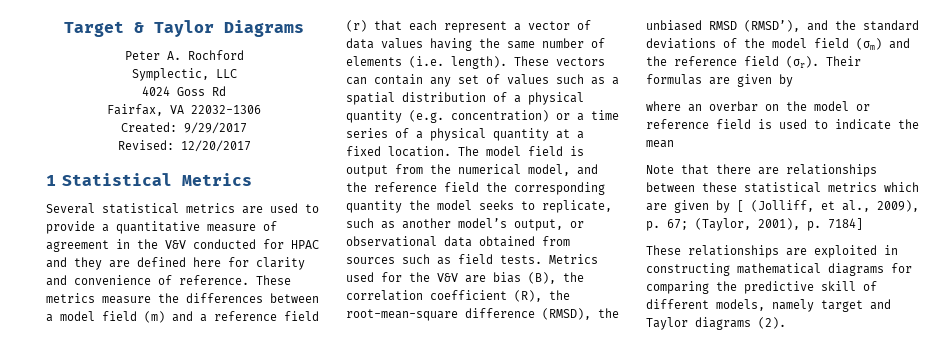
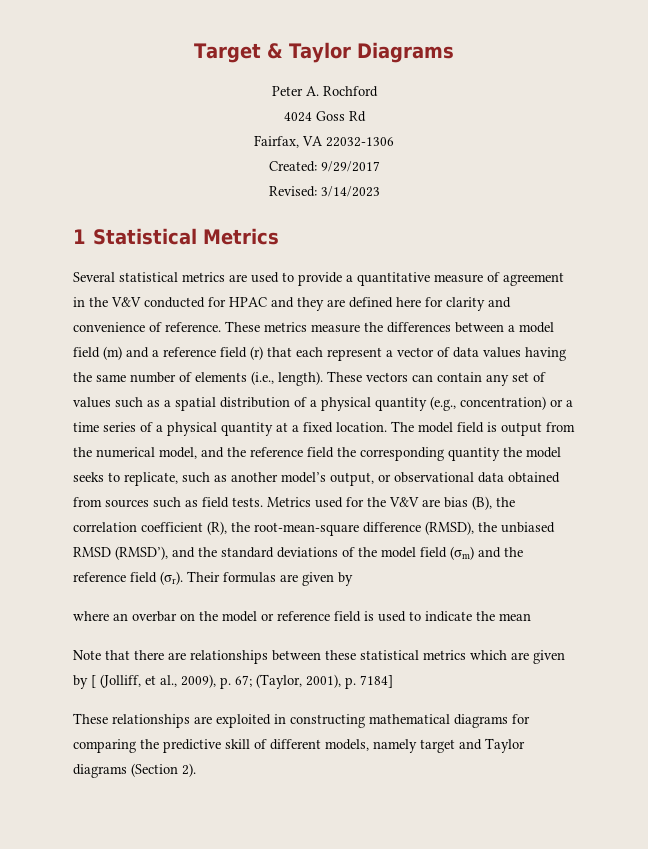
- Symplectic, LLC
- Revised: 12/20/2017
+ Revised: 3/14/2023
- These metrics measure the differences between a model field (m) and a reference field (r) that each represent a vector of data values having the same number of elements (i.e. length).
+ These metrics measure the differences between a model field (m) and a reference field (r) that each represent a vector of data values having the same number of elements (i.e., length).
- These vectors can contain any set of values such as a spatial distribution of a physical quantity (e.g. concentration) or a time series of a physical quantity at a fixed location.
+ These vectors can contain any set of values such as a spatial distribution of a physical quantity (e.g., concentration) or a time series of a physical quantity at a fixed location.
- These relationships are exploited in constructing mathematical diagrams for comparing the predictive skill of different models, namely target and Taylor diagrams (2).
+ These relationships are exploited in constructing mathematical diagrams for comparing the predictive skill of different models, namely target and Taylor diagrams (Section 2).

